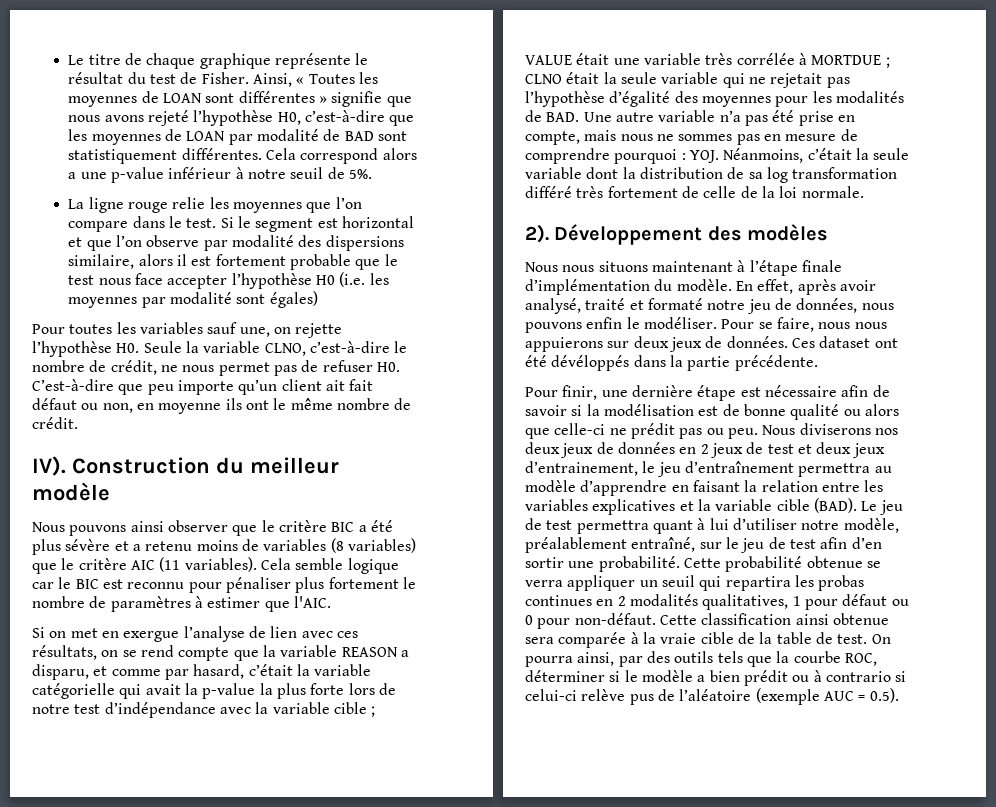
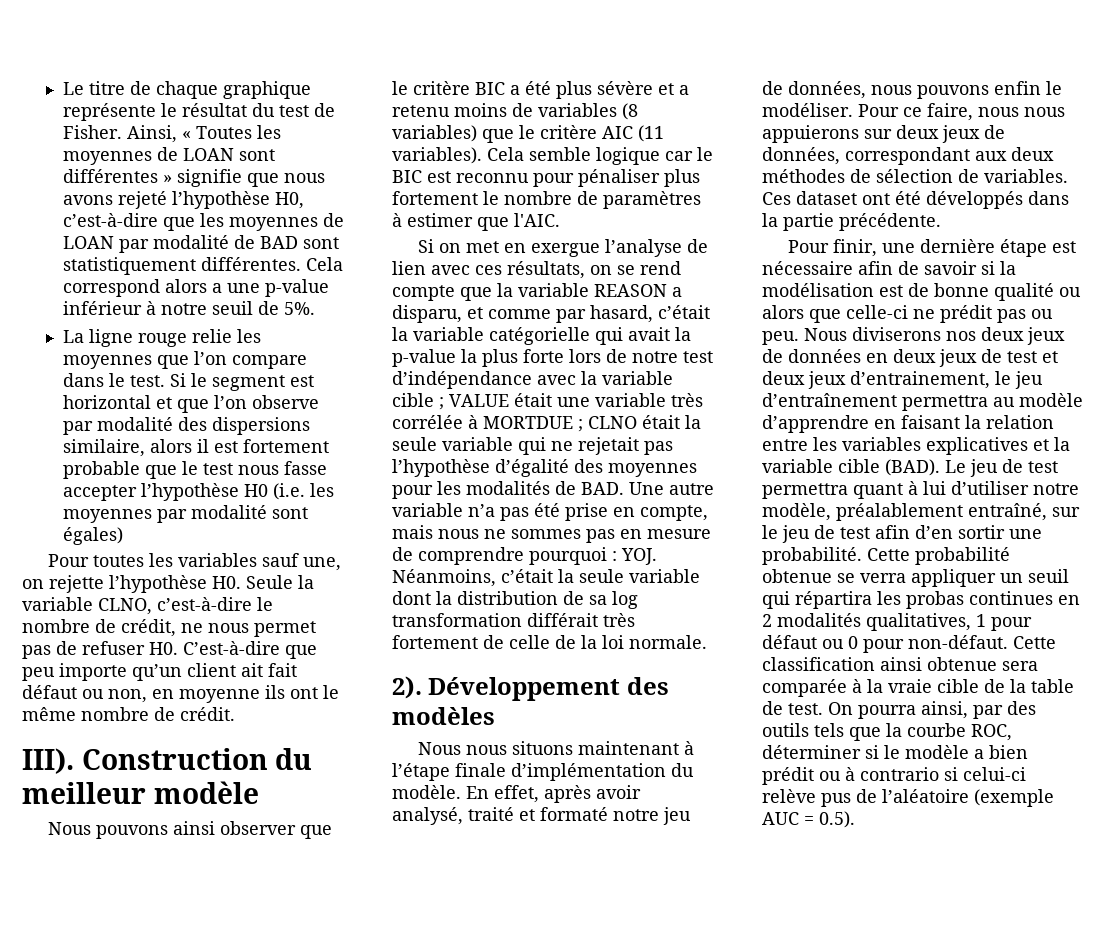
- Si le segment est horizontal et que l’on observe par modalité des dispersions similaire, alors il est fortement probable que le test nous face accepter l’hypothèse H0 (i.e. les moyennes par modalité sont égales)
+ Si le segment est horizontal et que l’on observe par modalité des dispersions similaire, alors il est fortement probable que le test nous fasse accepter l’hypothèse H0 (i.e. les moyennes par modalité sont égales)
- IV). Construction du meilleur modèle
+ III). Construction du meilleur modèle
- YOJ. Néanmoins, c’était la seule variable dont la distribution de sa log transformation différé très fortement de celle de la loi normale.
+ YOJ. Néanmoins, c’était la seule variable dont la distribution de sa log transformation différait très fortement de celle de la loi normale.
- Pour se faire, nous nous appuierons sur deux jeux de données.
+ Pour ce faire, nous nous appuierons sur deux jeux de données, correspondant aux deux méthodes de sélection de variables.
- Ces dataset ont été dévéloppés dans la partie précédente.
+ Ces dataset ont été développés dans la partie précédente.
- Nous diviserons nos deux jeux de données en 2 jeux de test et deux jeux d’entrainement, le jeu d’entraînement permettra au modèle d’apprendre en faisant la relation entre les variables explicatives et la variable cible (BAD).
+ Nous diviserons nos deux jeux de données en deux jeux de test et deux jeux d’entrainement, le jeu d’entraînement permettra au modèle d’apprendre en faisant la relation entre les variables explicatives et la variable cible (BAD).
- Cette probabilité obtenue se verra appliquer un seuil qui repartira les probas continues en 2 modalités qualitatives, 1 pour défaut ou 0 pour non-défaut.
+ Cette probabilité obtenue se verra appliquer un seuil qui répartira les probas continues en 2 modalités qualitatives, 1 pour défaut ou 0 pour non-défaut.

